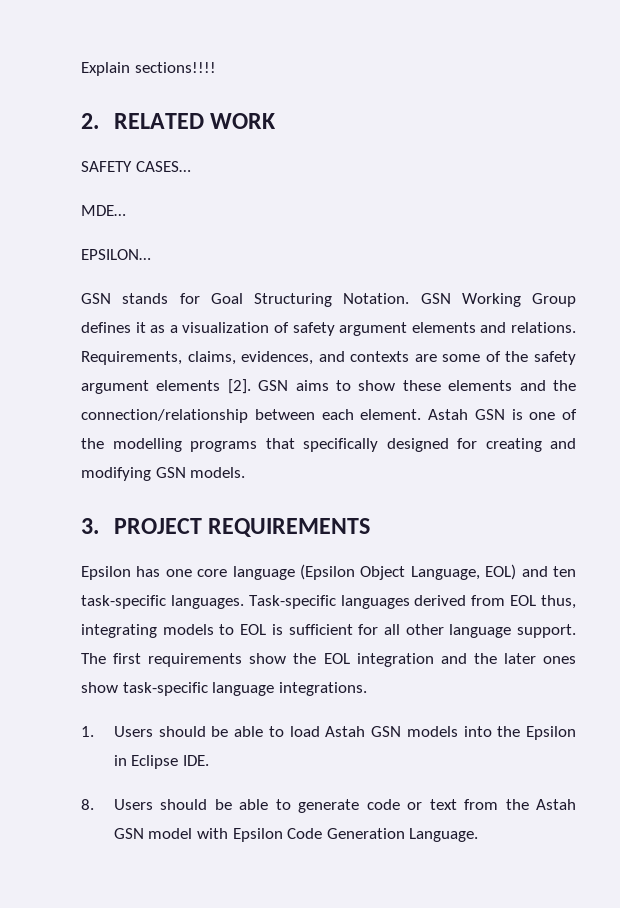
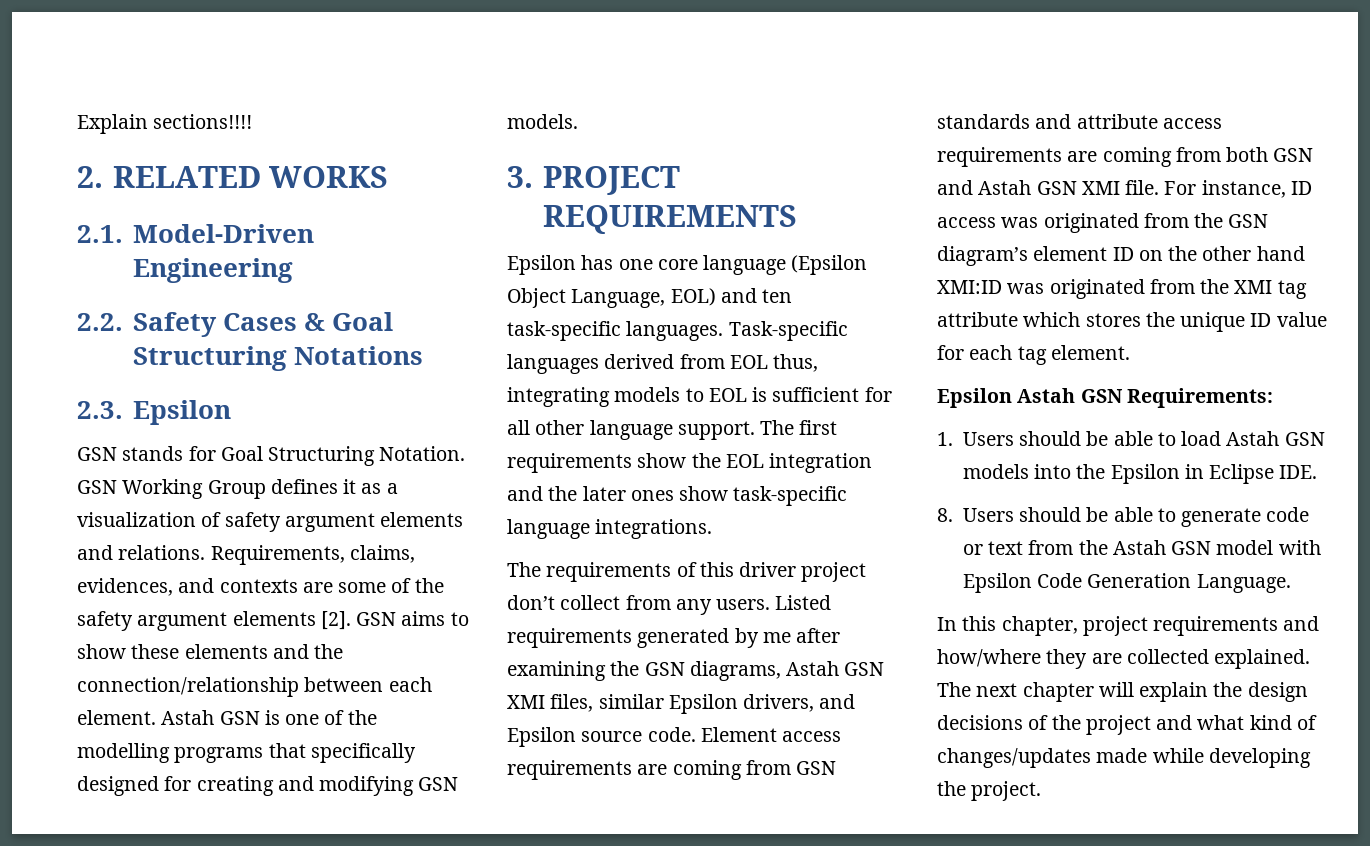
- 2. RELATED WORK
- SAFETY CASES…
- MDE…
- EPSILON…
+ 2. RELATED WORKS
+ 2.1. Model-Driven Engineering
+ 2.2. Safety Cases & Goal Structuring Notations
+ 2.3. Epsilon
+ The requirements of this driver project don’t collect from any users. Listed requirements generated by me after examining the GSN diagrams, Astah GSN XMI files, similar Epsilon drivers, and Epsilon source code. Element access requirements are coming from GSN standards and attribute access requirements are coming from both GSN and Astah GSN XMI file. For instance, ID access was originated from the GSN diagram’s element ID on the other hand XMI:ID was originated from the XMI tag attribute which stores the unique ID value for each tag element.
+ Epsilon Astah GSN Requirements:
+ In this chapter, project requirements and how/where they are collected explained. The next chapter will explain the design decisions of the project and what kind of changes/updates made while developing the project.

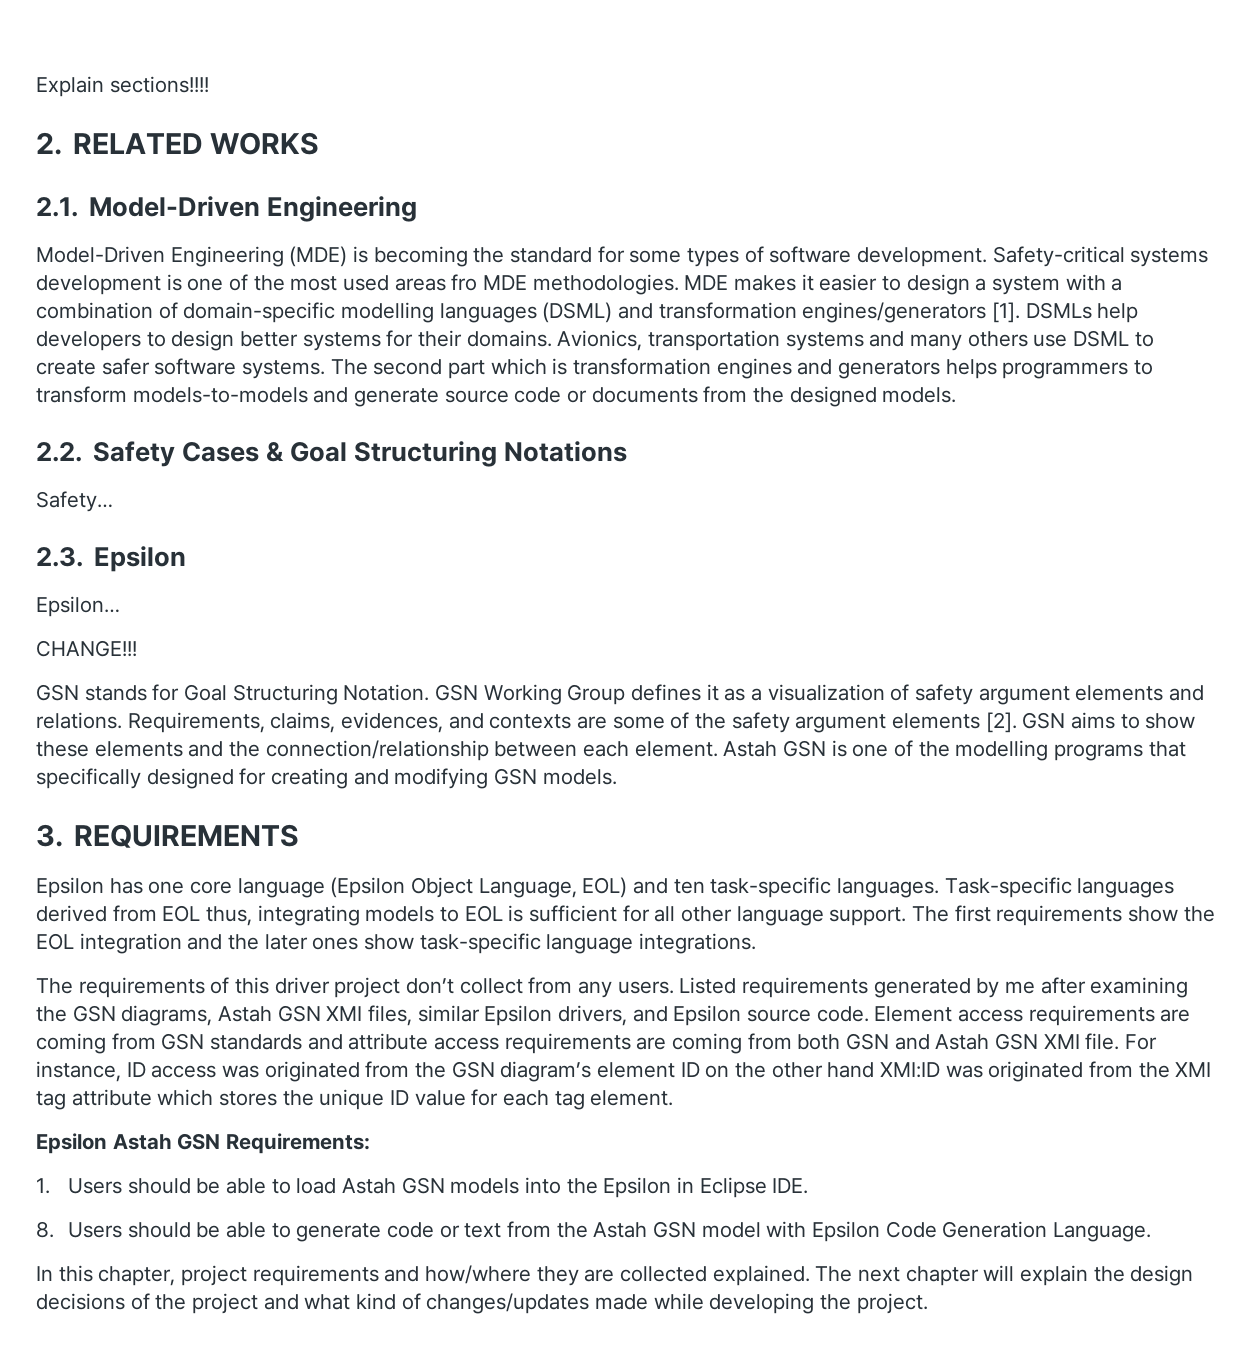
+ Model-Driven Engineering (MDE) is becoming the standard for some types of software development. Safety-critical systems development is one of the most used areas fro MDE methodologies. MDE makes it easier to design a system with a combination of domain-specific modelling languages (DSML) and transformation engines/generators [1]. DSMLs help developers to design better systems for their domains. Avionics, transportation systems and many others use DSML to create safer software systems. The second part which is transformation engines and generators helps programmers to transform models-to-models and generate source code or documents from the designed models.
+ Safety…
+ Epsilon…
+ CHANGE!!!
- 3. PROJECT REQUIREMENTS
+ 3. REQUIREMENTS

